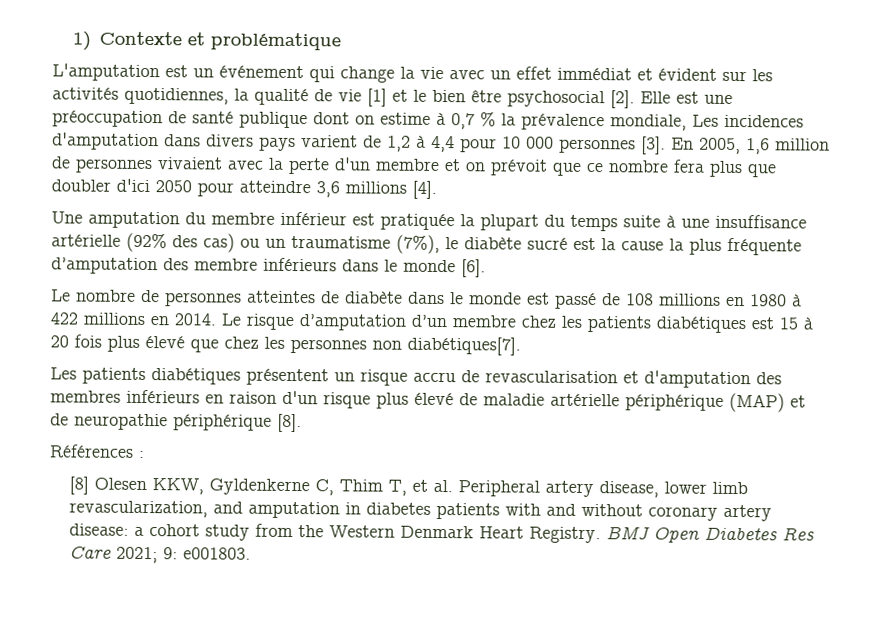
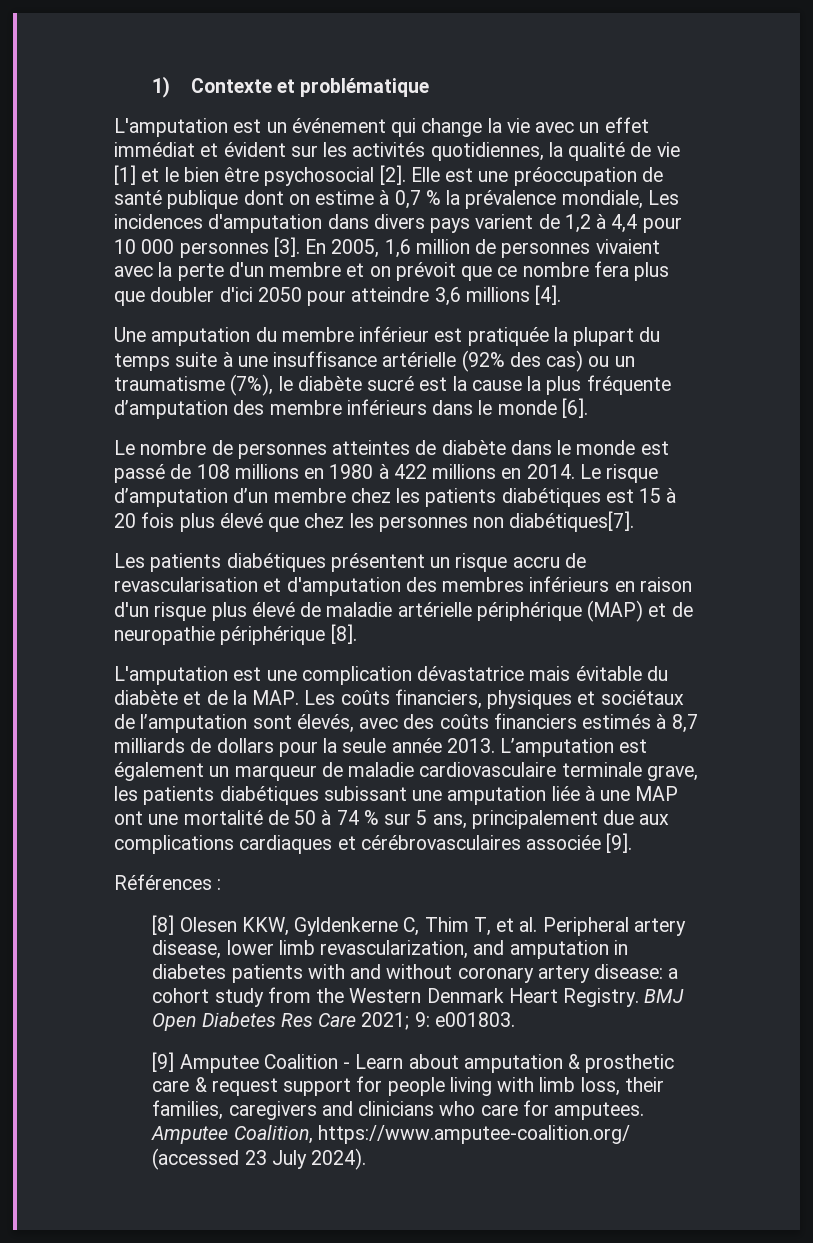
+ L'amputation est une complication dévastatrice mais évitable du diabète et de la MAP. Les coûts financiers, physiques et sociétaux de l’amputation sont élevés, avec des coûts financiers estimés à 8,7 milliards de dollars pour la seule année 2013. L’amputation est également un marqueur de maladie cardiovasculaire terminale grave, les patients diabétiques subissant une amputation liée à une MAP ont une mortalité de 50 à 74 % sur 5 ans, principalement due aux complications cardiaques et cérébrovasculaires associée [9].
+ [9] Amputee Coalition - Learn about amputation & prosthetic care & request support for people living with limb loss, their families, caregivers and clinicians who care for amputees. Amputee Coalition, https://www.amputee-coalition.org/ (accessed 23 July 2024).

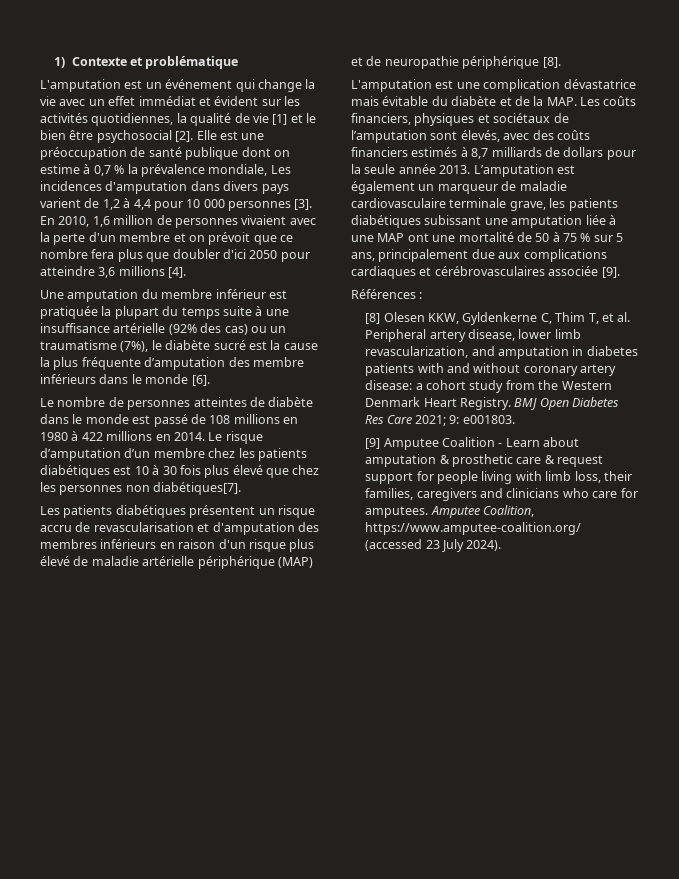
- En 2005, 1,6 million de personnes vivaient avec la perte d'un membre et on prévoit que ce nombre fera plus que doubler d'ici 2050 pour atteindre 3,6 millions [4].
+ En 2010, 1,6 million de personnes vivaient avec la perte d'un membre et on prévoit que ce nombre fera plus que doubler d'ici 2050 pour atteindre 3,6 millions [4].
- Le risque d’amputation d’un membre chez les patients diabétiques est 15 à 20 fois plus élevé que chez les personnes non diabétiques[7].
+ Le risque d’amputation d’un membre chez les patients diabétiques est 10 à 30 fois plus élevé que chez les personnes non diabétiques[7].
- L’amputation est également un marqueur de maladie cardiovasculaire terminale grave, les patients diabétiques subissant une amputation liée à une MAP ont une mortalité de 50 à 74 % sur 5 ans, principalement due aux complications cardiaques et cérébrovasculaires associée [9].
+ L’amputation est également un marqueur de maladie cardiovasculaire terminale grave, les patients diabétiques subissant une amputation liée à une MAP ont une mortalité de 50 à 75 % sur 5 ans, principalement due aux complications cardiaques et cérébrovasculaires associée [9].

